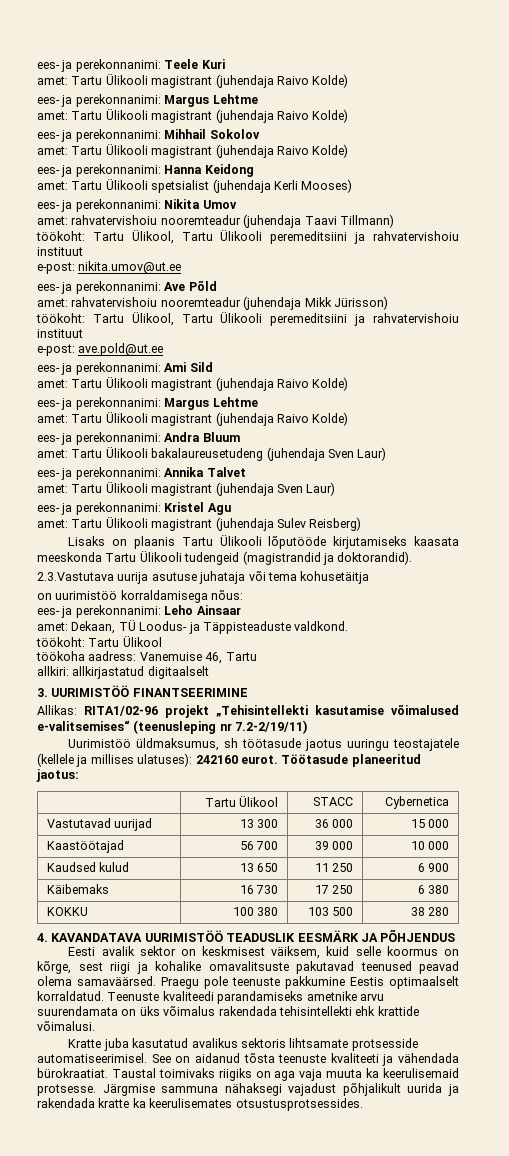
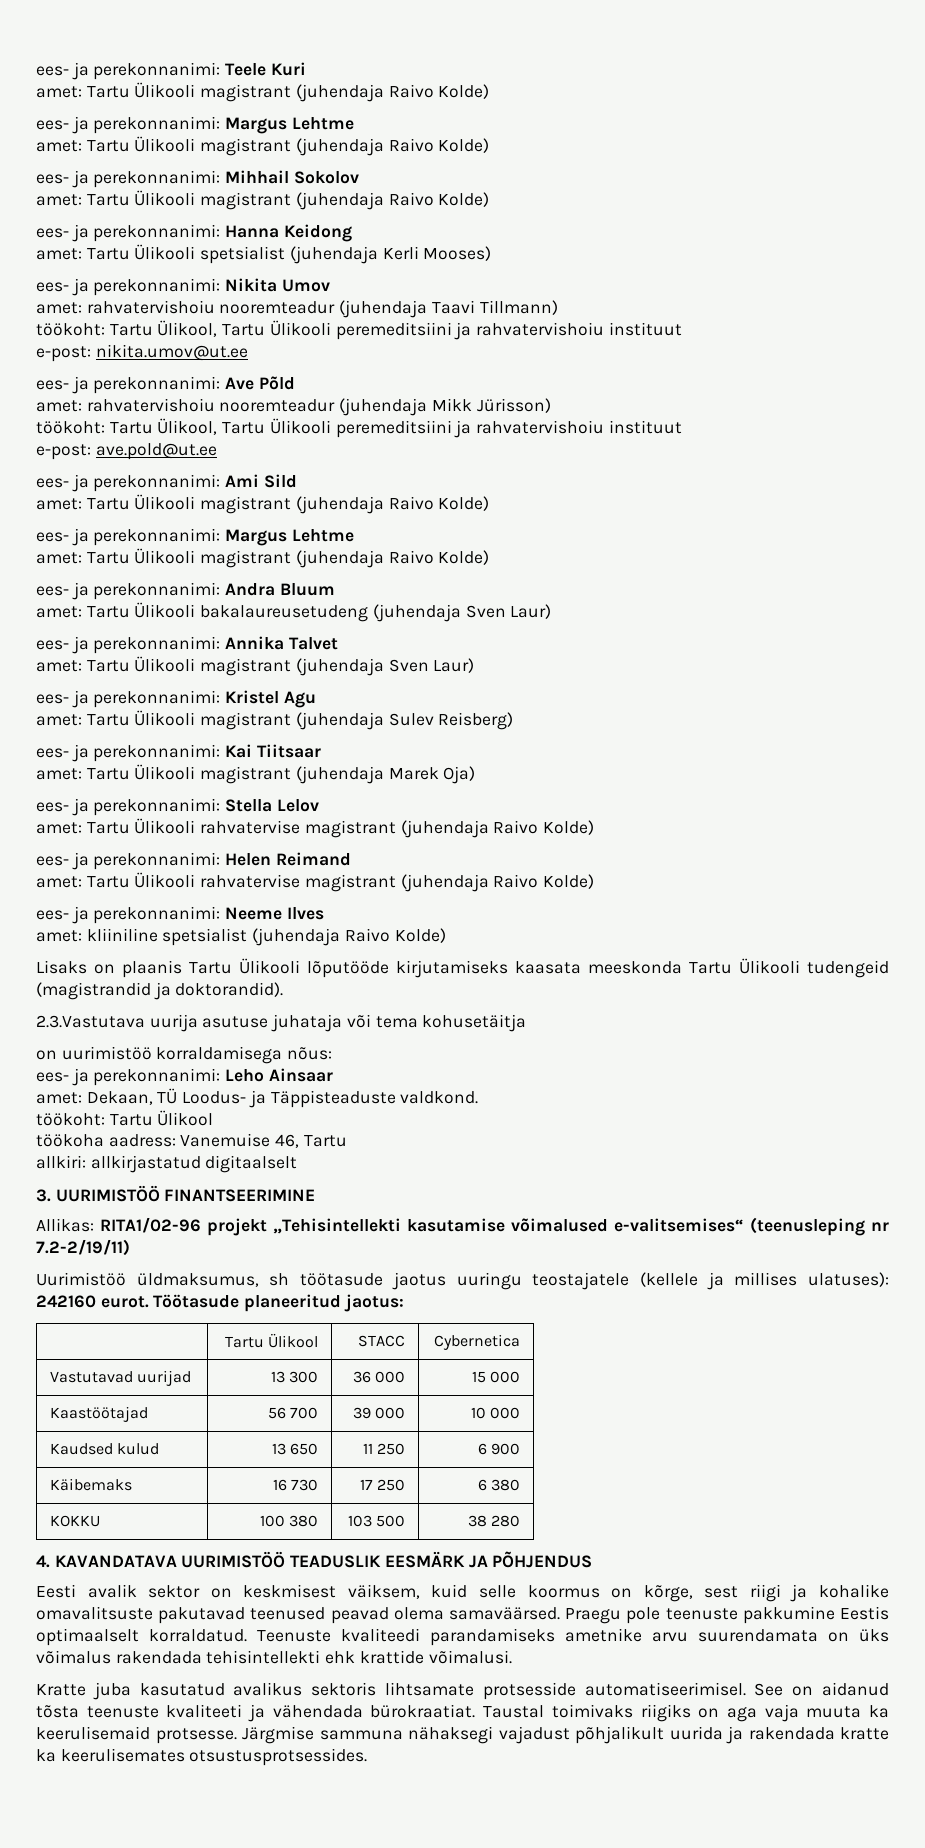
+ ees- ja perekonnanimi: Kai Tiitsaar
+ amet: Tartu Ülikooli magistrant (juhendaja Marek Oja)
+ ees- ja perekonnanimi: Stella Lelov
+ amet: Tartu Ülikooli rahvatervise magistrant (juhendaja Raivo Kolde)
+ ees- ja perekonnanimi: Helen Reimand
+ amet: Tartu Ülikooli rahvatervise magistrant (juhendaja Raivo Kolde)
+ ees- ja perekonnanimi: Neeme Ilves
+ amet: kliiniline spetsialist (juhendaja Raivo Kolde)

